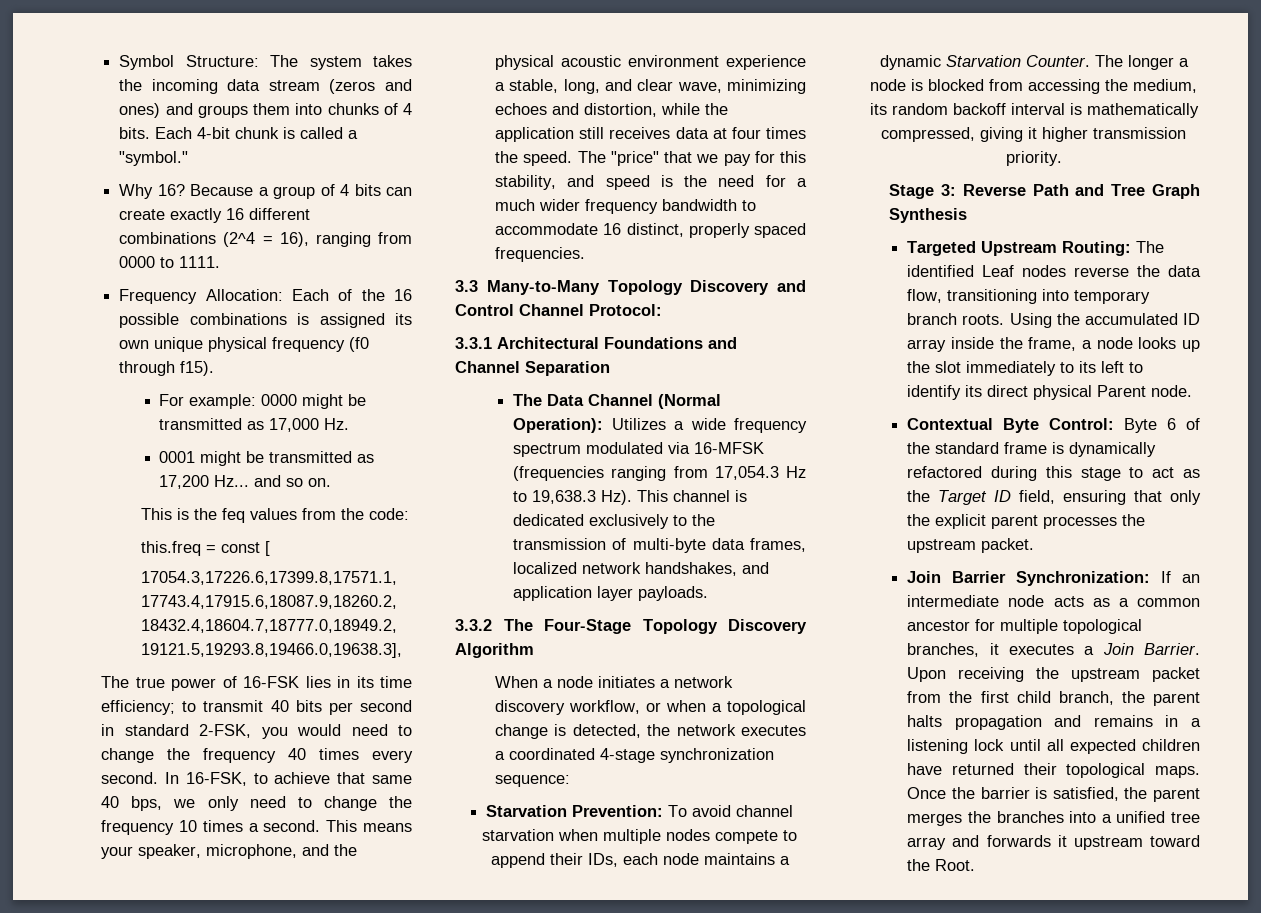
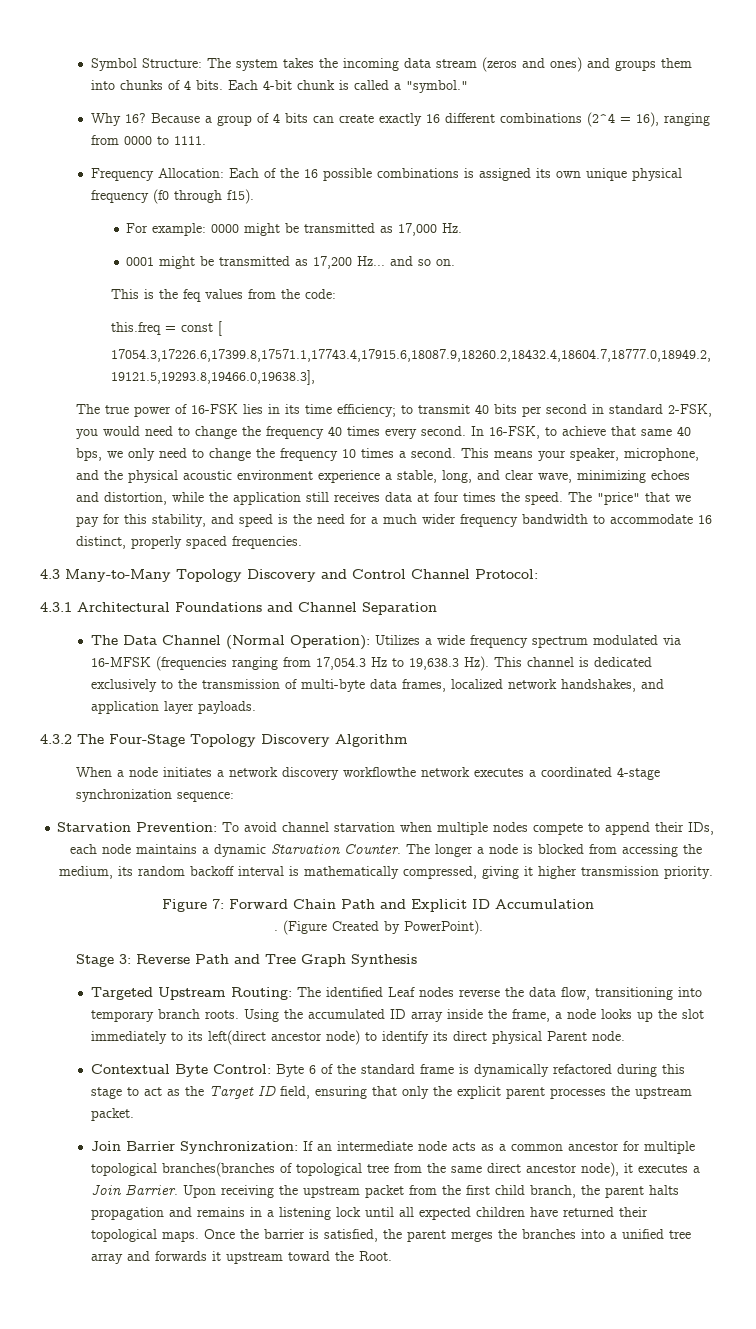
- 3.3 Many-to-Many Topology Discovery and Control Channel Protocol:
+ 4.3 Many-to-Many Topology Discovery and Control Channel Protocol:
- 3.3.1 Architectural Foundations and Channel Separation
+ 4.3.1 Architectural Foundations and Channel Separation
- 3.3.2 The Four-Stage Topology Discovery Algorithm
+ 4.3.2 The Four-Stage Topology Discovery Algorithm
- When a node initiates a network discovery workflow, or when a topological change is detected, the network executes a coordinated 4-stage synchronization sequence:
+ When a node initiates a network discovery workflowthe network executes a coordinated 4-stage synchronization sequence:
+ Figure 7: Forward Chain Path and Explicit ID Accumulation
+ . (Figure Created by PowerPoint).
- Using the accumulated ID array inside the frame, a node looks up the slot immediately to its left to identify its direct physical Parent node.
+ Using the accumulated ID array inside the frame, a node looks up the slot immediately to its left(direct ancestor node) to identify its direct physical Parent node.
- Join Barrier Synchronization: If an intermediate node acts as a common ancestor for multiple topological branches, it executes a Join Barrier.
+ Join Barrier Synchronization: If an intermediate node acts as a common ancestor for multiple topological branches(branches of topological tree from the same direct ancestor node), it executes a Join Barrier.

